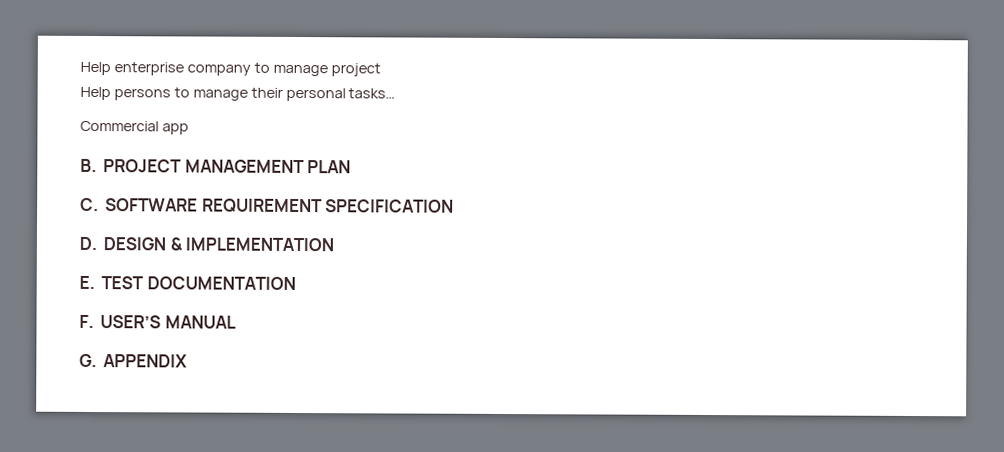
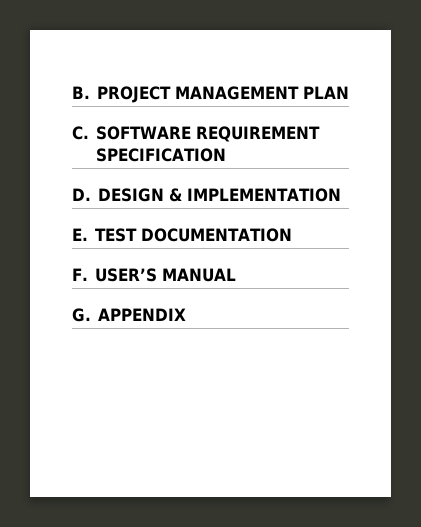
- Help enterprise company to manage project
- Help persons to manage their personal tasks…
- Commercial app

